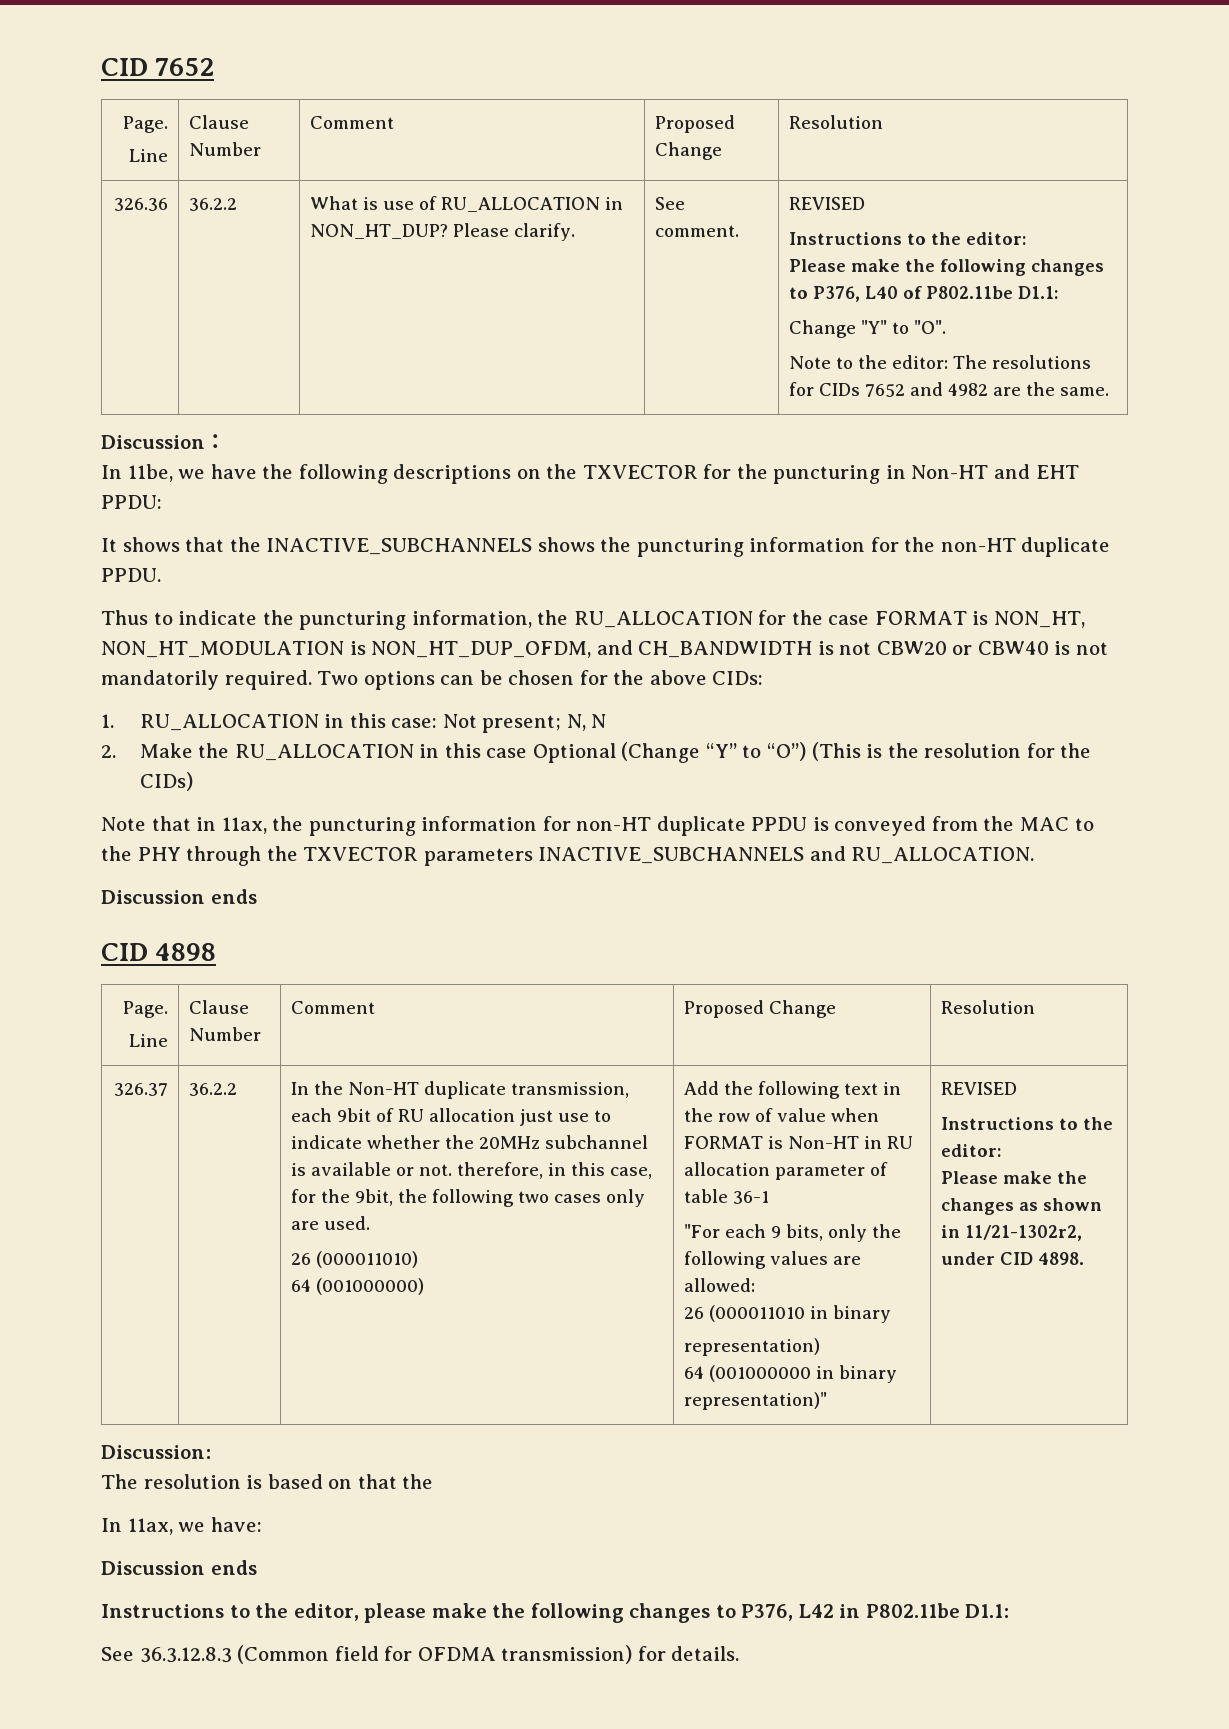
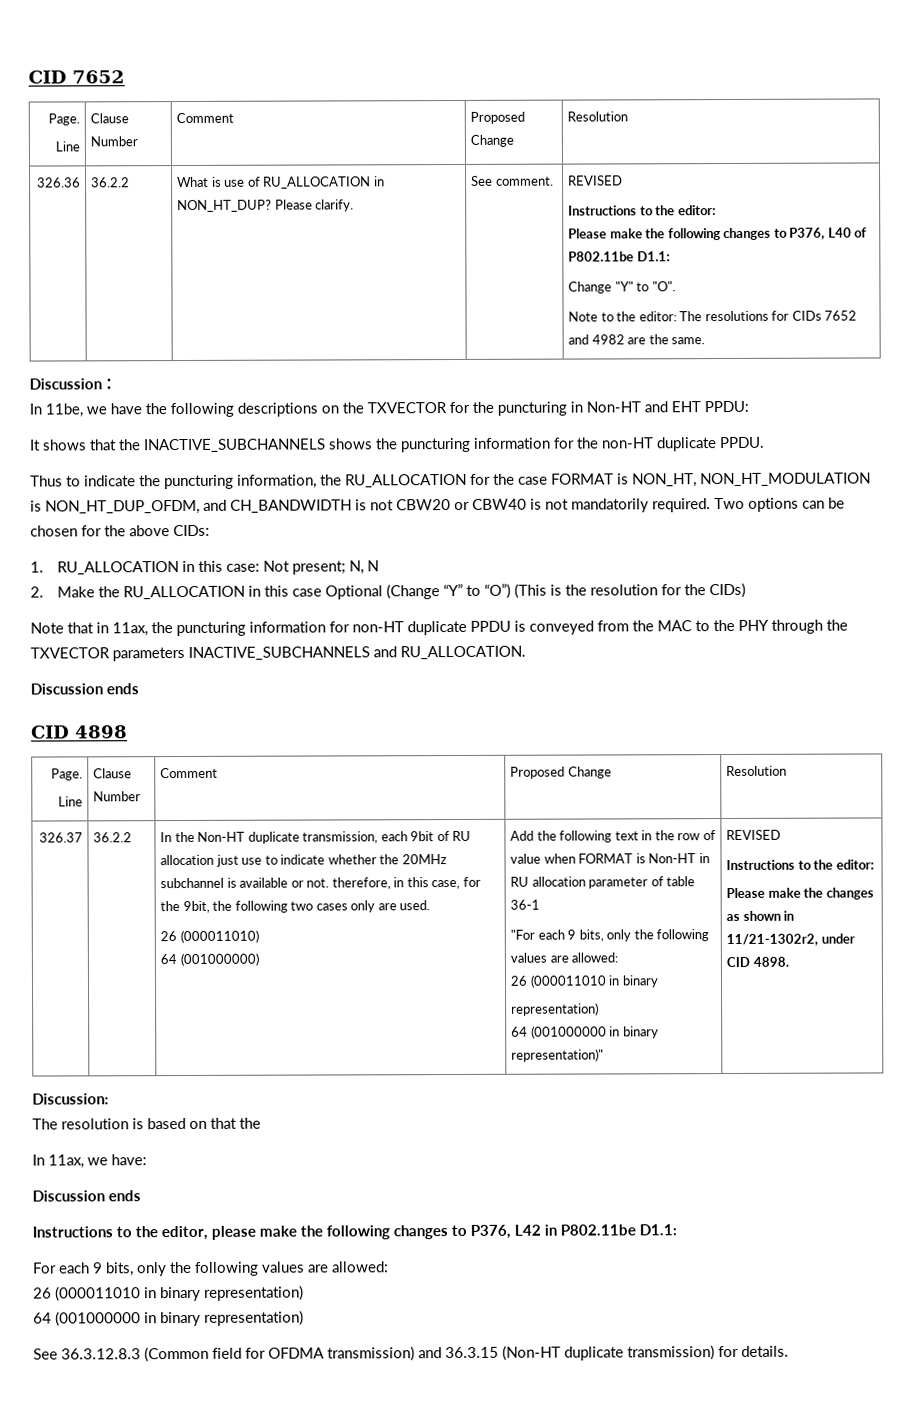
+ For each 9 bits, only the following values are allowed:
+ 26 (000011010 in binary representation)
+ 64 (001000000 in binary representation)
- See 36.3.12.8.3 (Common field for OFDMA transmission) for details.
+ See 36.3.12.8.3 (Common field for OFDMA transmission) and 36.3.15 (Non-HT duplicate transmission) for details.

